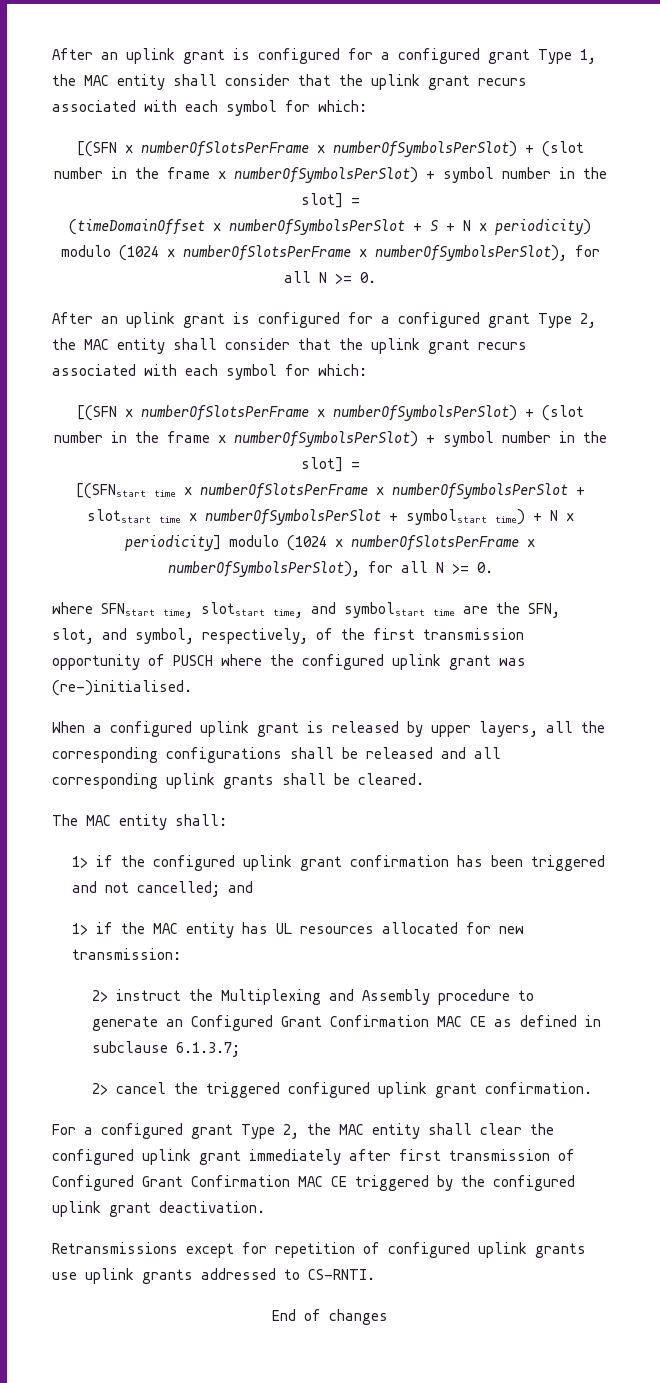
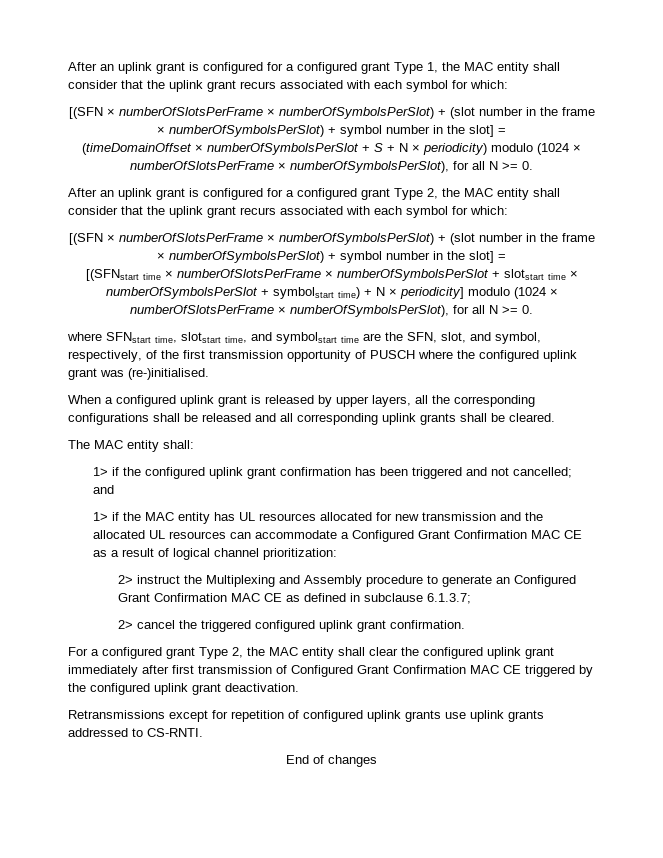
- 1> if the MAC entity has UL resources allocated for new transmission:
+ 1> if the MAC entity has UL resources allocated for new transmission and the allocated UL resources can accommodate a Configured Grant Confirmation MAC CE as a result of logical channel prioritization:

